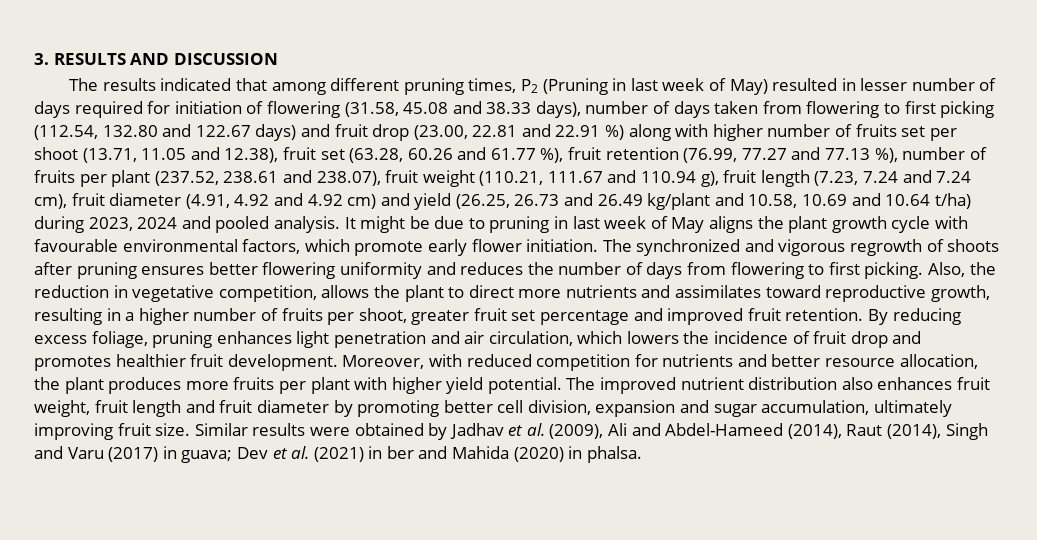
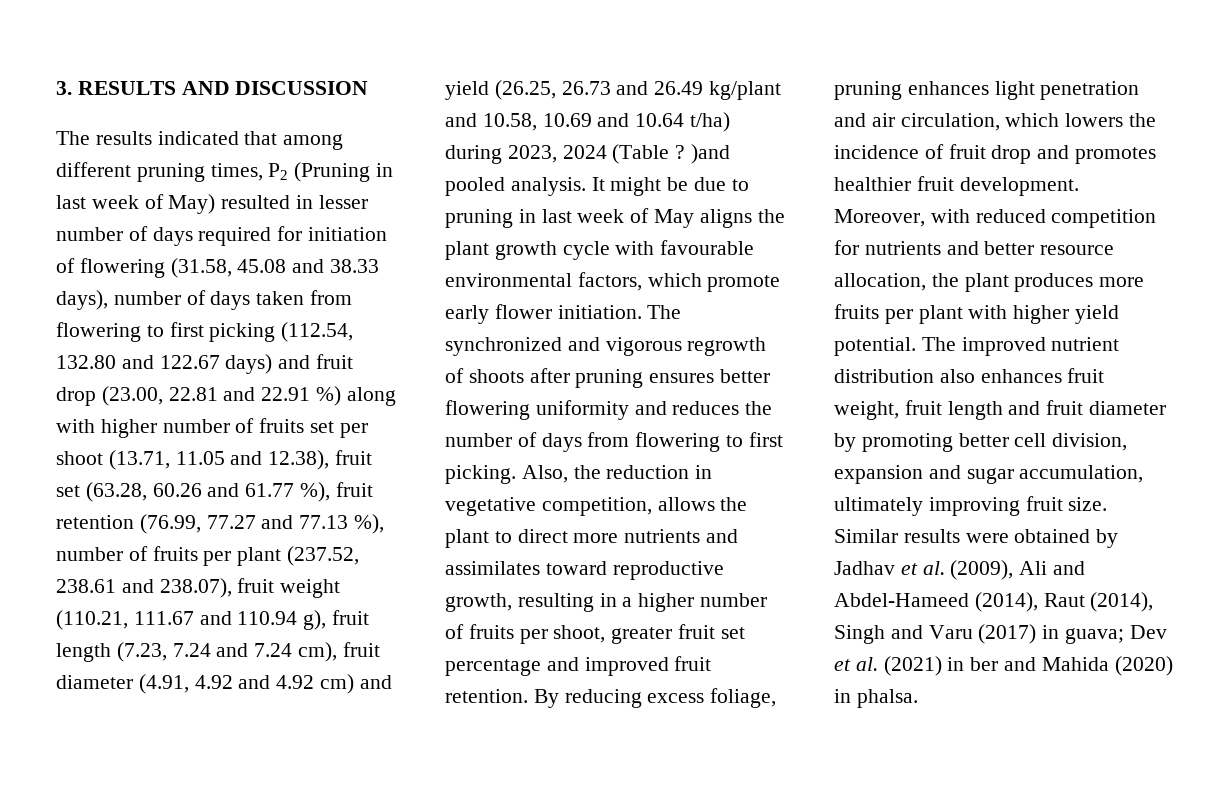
- The results indicated that among different pruning times, P2 (Pruning in last week of May) resulted in lesser number of days required for initiation of flowering (31.58, 45.08 and 38.33 days), number of days taken from flowering to first picking (112.54, 132.80 and 122.67 days) and fruit drop (23.00, 22.81 and 22.91 %) along with higher number of fruits set per shoot (13.71, 11.05 and 12.38), fruit set (63.28, 60.26 and 61.77 %), fruit retention (76.99, 77.27 and 77.13 %), number of fruits per plant (237.52, 238.61 and 238.07), fruit weight (110.21, 111.67 and 110.94 g), fruit length (7.23, 7.24 and 7.24 cm), fruit diameter (4.91, 4.92 and 4.92 cm) and yield (26.25, 26.73 and 26.49 kg/plant and 10.58, 10.69 and 10.64 t/ha) during 2023, 2024 and pooled analysis.
+ The results indicated that among different pruning times, P2 (Pruning in last week of May) resulted in lesser number of days required for initiation of flowering (31.58, 45.08 and 38.33 days), number of days taken from flowering to first picking (112.54, 132.80 and 122.67 days) and fruit drop (23.00, 22.81 and 22.91 %) along with higher number of fruits set per shoot (13.71, 11.05 and 12.38), fruit set (63.28, 60.26 and 61.77 %), fruit retention (76.99, 77.27 and 77.13 %), number of fruits per plant (237.52, 238.61 and 238.07), fruit weight (110.21, 111.67 and 110.94 g), fruit length (7.23, 7.24 and 7.24 cm), fruit diameter (4.91, 4.92 and 4.92 cm) and yield (26.25, 26.73 and 26.49 kg/plant and 10.58, 10.69 and 10.64 t/ha) during 2023, 2024 (Table ? )and pooled analysis.

